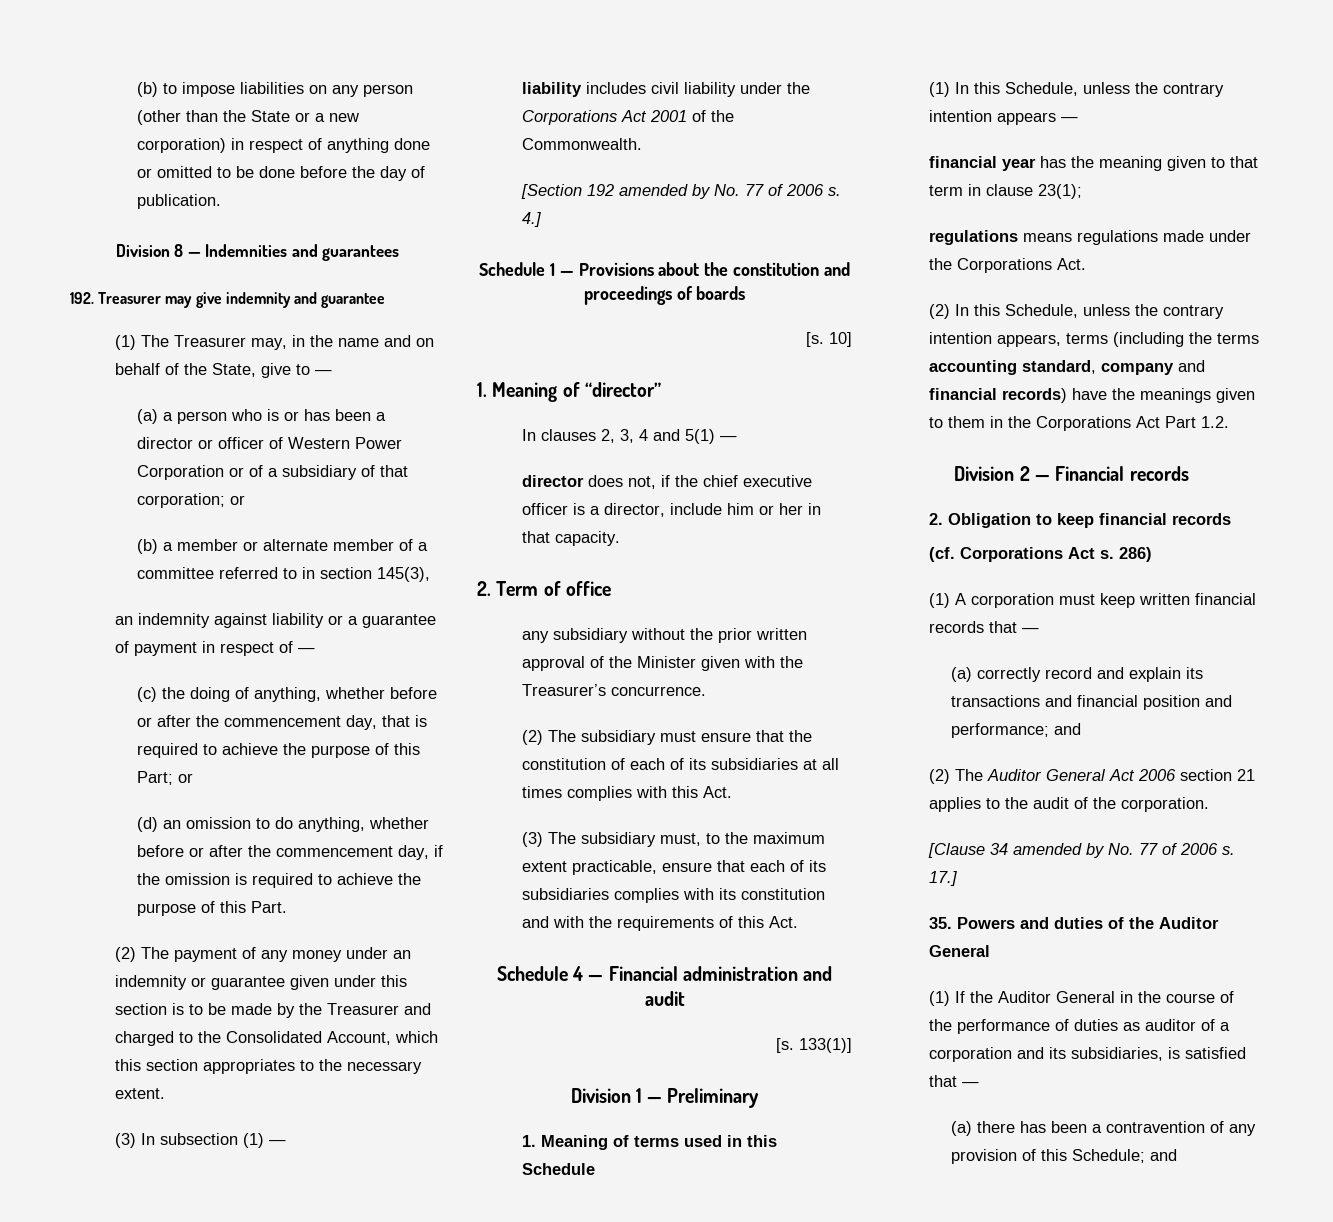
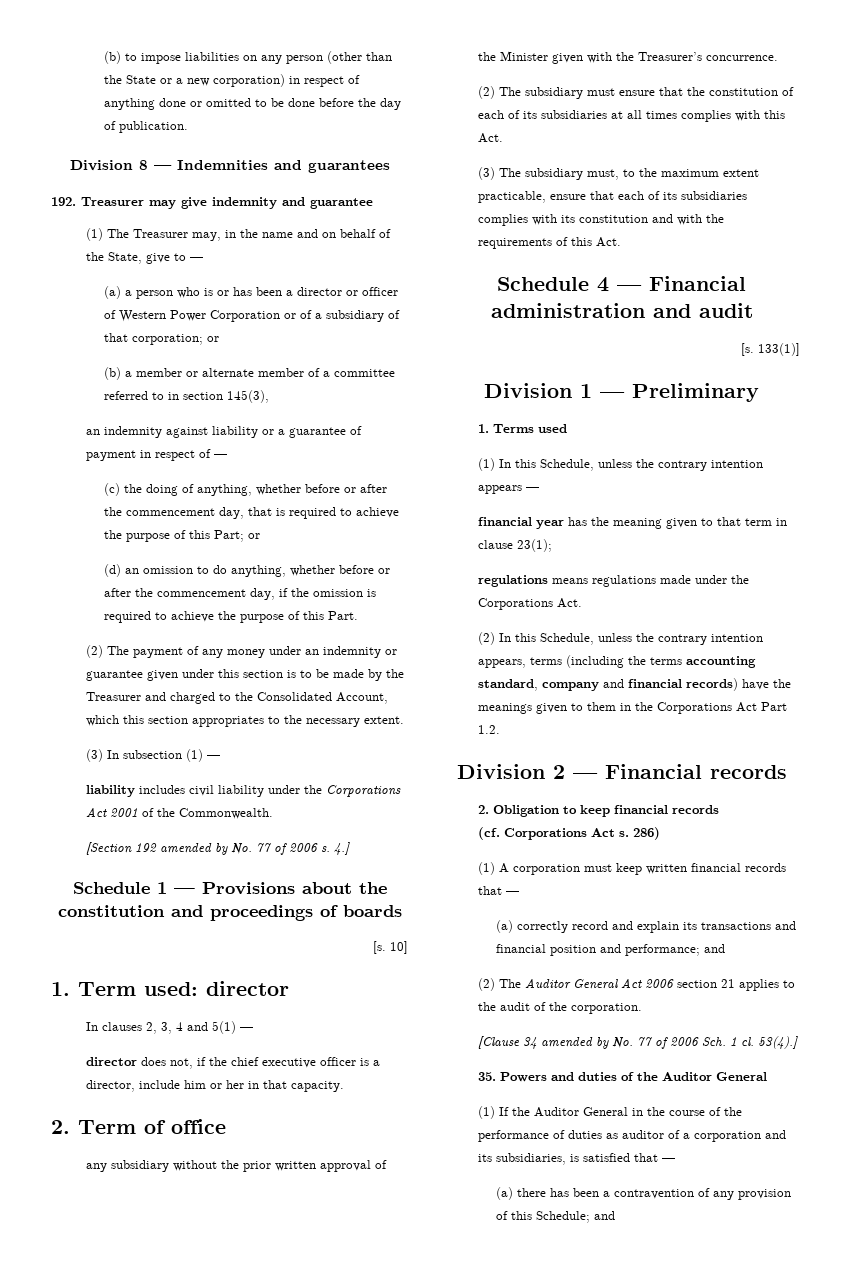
- 1. Meaning of “director”
+ 1. Term used: director
- 1. Meaning of terms used in this Schedule
+ 1. Terms used
- [Clause 34 amended by No. 77 of 2006 s. 17.]
+ [Clause 34 amended by No. 77 of 2006 Sch. 1 cl. 53(4).]

